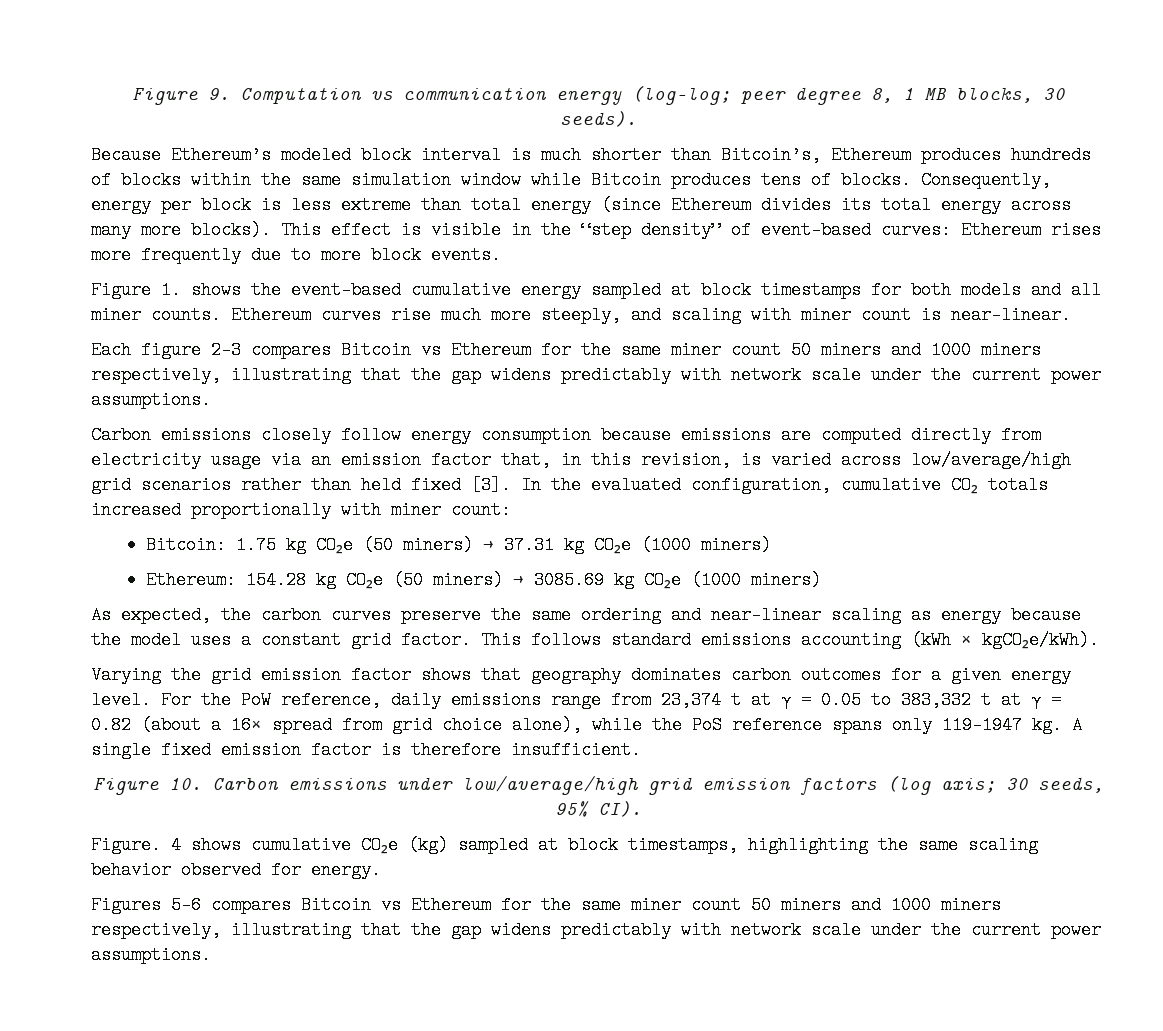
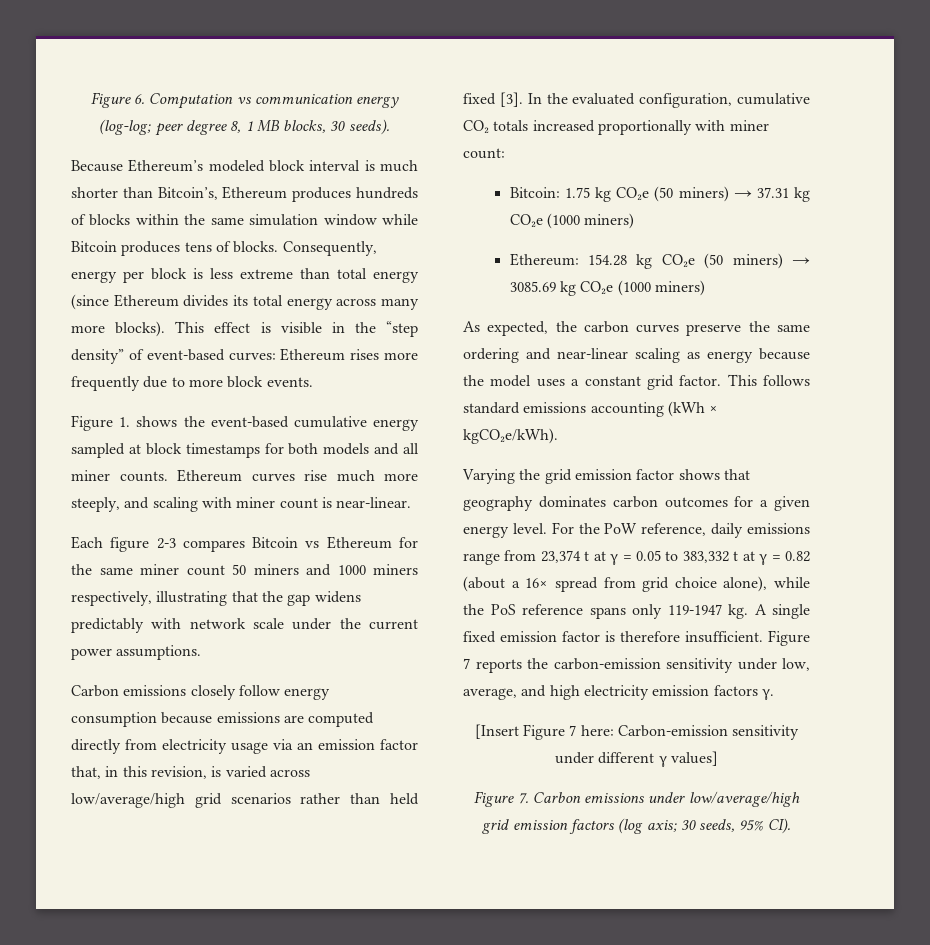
- Figure 9. Computation vs communication energy (log-log; peer degree 8, 1 MB blocks, 30 seeds).
+ Figure 6. Computation vs communication energy (log-log; peer degree 8, 1 MB blocks, 30 seeds).
- A single fixed emission factor is therefore insufficient.
- Figure 10. Carbon emissions under low/average/high grid emission factors (log axis; 30 seeds, 95% CI).
+ A single fixed emission factor is therefore insufficient. Figure 7 reports the carbon-emission sensitivity under low, average, and high electricity emission factors γ.
+ [Insert Figure 7 here: Carbon-emission sensitivity under different γ values]
+ Figure 7. Carbon emissions under low/average/high grid emission factors (log axis; 30 seeds, 95% CI).
- Figure. 4 shows cumulative CO₂e (kg) sampled at block timestamps, highlighting the same scaling behavior observed for energy.
- Figures 5-6 compares Bitcoin vs Ethereum for the same miner count 50 miners and 1000 miners respectively, illustrating that the gap widens predictably with network scale under the current power assumptions.

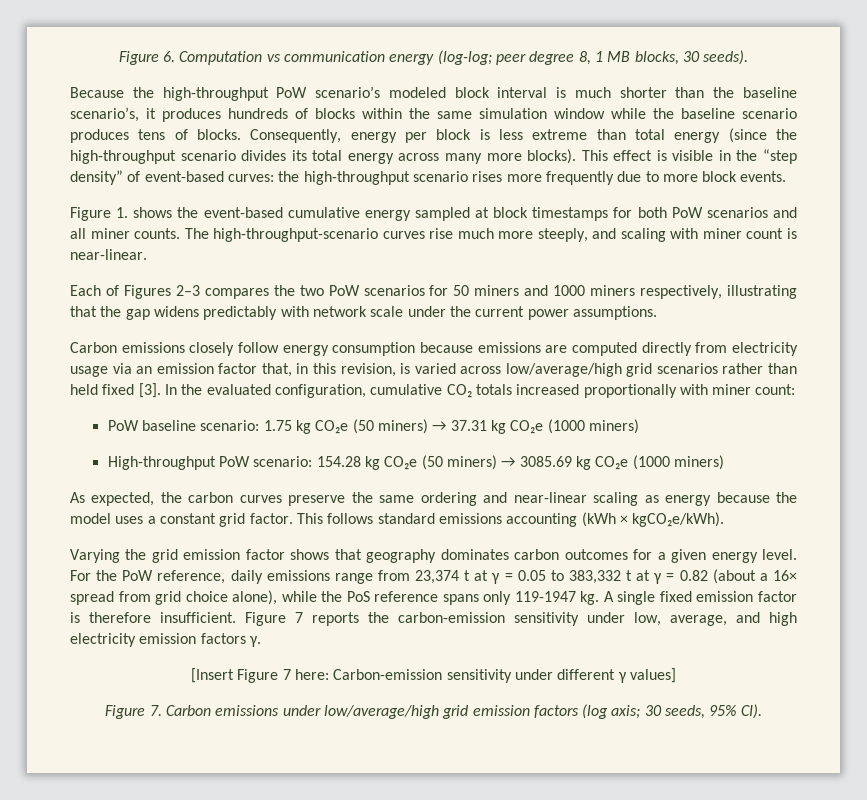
- Because Ethereum’s modeled block interval is much shorter than Bitcoin’s, Ethereum produces hundreds of blocks within the same simulation window while Bitcoin produces tens of blocks.
+ Because the high-throughput PoW scenario’s modeled block interval is much shorter than the baseline scenario’s, it produces hundreds of blocks within the same simulation window while the baseline scenario produces tens of blocks.
- Consequently, energy per block is less extreme than total energy (since Ethereum divides its total energy across many more blocks).
+ Consequently, energy per block is less extreme than total energy (since the high-throughput scenario divides its total energy across many more blocks).
- This effect is visible in the “step density” of event-based curves: Ethereum rises more frequently due to more block events.
+ This effect is visible in the “step density” of event-based curves: the high-throughput scenario rises more frequently due to more block events.
- Figure 1. shows the event-based cumulative energy sampled at block timestamps for both models and all miner counts.
+ Figure 1. shows the event-based cumulative energy sampled at block timestamps for both PoW scenarios and all miner counts.
- Ethereum curves rise much more steeply, and scaling with miner count is near-linear.
+ The high-throughput-scenario curves rise much more steeply, and scaling with miner count is near-linear.
- Each figure 2-3 compares Bitcoin vs Ethereum for the same miner count 50 miners and 1000 miners respectively, illustrating that the gap widens predictably with network scale under the current power assumptions.
+ Each of Figures 2–3 compares the two PoW scenarios for 50 miners and 1000 miners respectively, illustrating that the gap widens predictably with network scale under the current power assumptions.
- Bitcoin: 1.75 kg CO₂e (50 miners) → 37.31 kg CO₂e (1000 miners)
+ PoW baseline scenario: 1.75 kg CO₂e (50 miners) → 37.31 kg CO₂e (1000 miners)
- Ethereum: 154.28 kg CO₂e (50 miners) → 3085.69 kg CO₂e (1000 miners)
+ High-throughput PoW scenario: 154.28 kg CO₂e (50 miners) → 3085.69 kg CO₂e (1000 miners)

